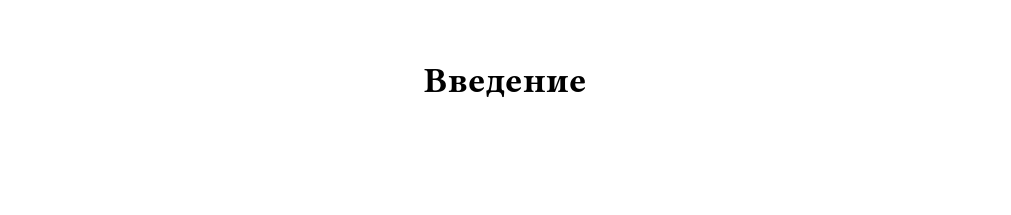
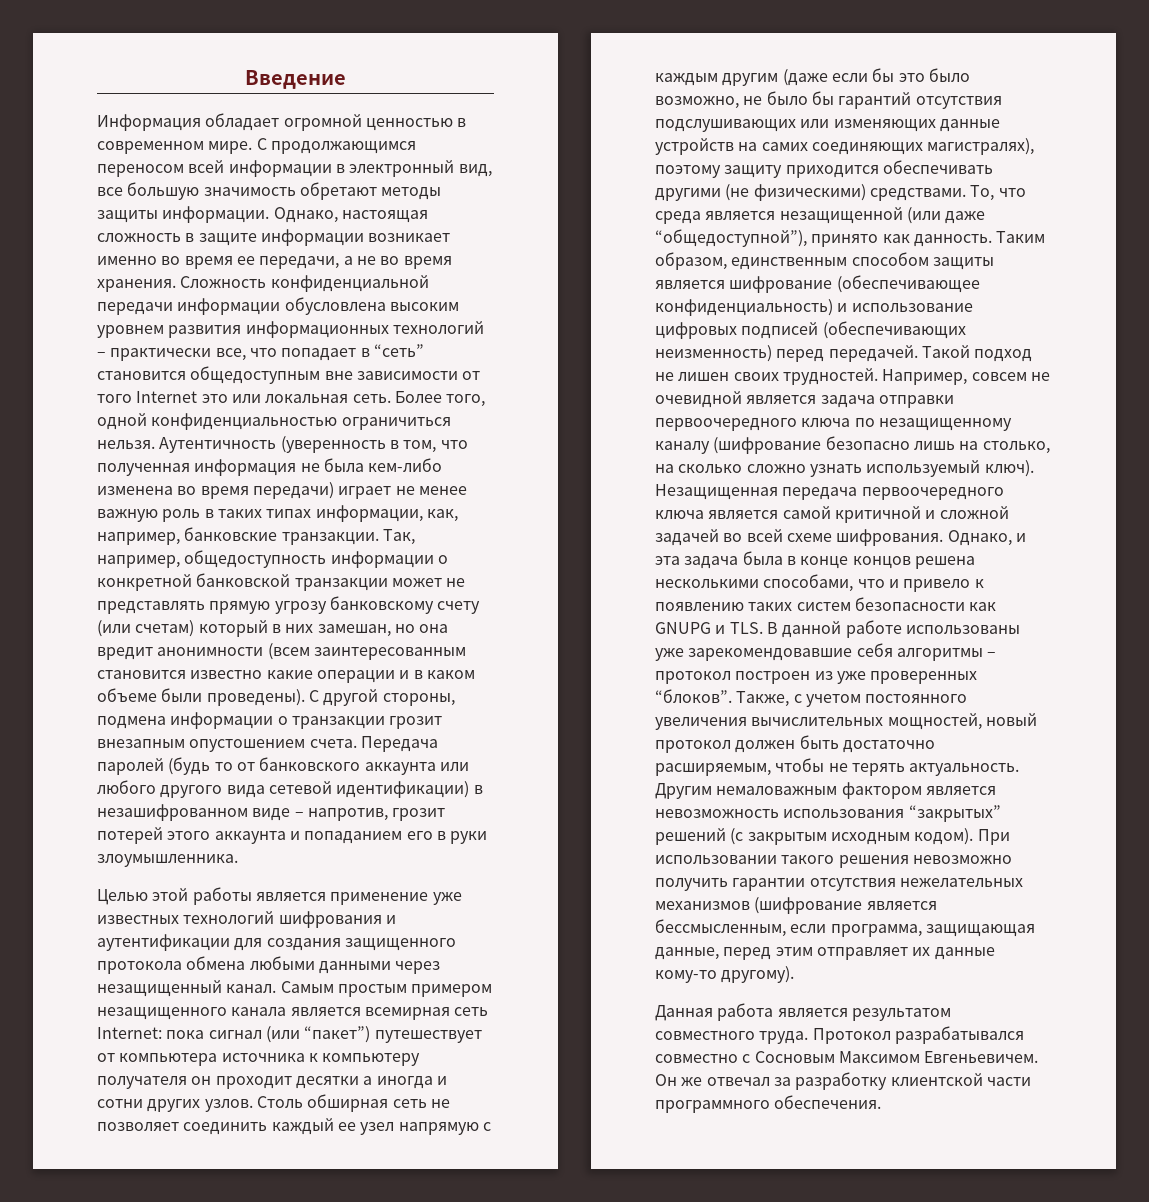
+ Информация обладает огромной ценностью в современном мире. С продолжающимся переносом всей информации в электронный вид, все большую значимость обретают методы защиты информации. Однако, настоящая сложность в защите информации возникает именно во время ее передачи, а не во время хранения. Сложность конфиденциальной передачи информации обусловлена высоким уровнем развития информационных технологий – практически все, что попадает в “сеть” становится общедоступным вне зависимости от того Internet это или локальная сеть. Более того, одной конфиденциальностью ограничиться нельзя. Аутентичность (уверенность в том, что полученная информация не была кем-либо изменена во время передачи) играет не менее важную роль в таких типах информации, как, например, банковские транзакции. Так, например, общедоступность информации о конкретной банковской транзакции может не представлять прямую угрозу банковскому счету (или счетам) который в них замешан, но она вредит анонимности (всем заинтересованным становится известно какие операции и в каком объеме были проведены). С другой стороны, подмена информации о транзакции грозит внезапным опустошением счета. Передача паролей (будь то от банковского аккаунта или любого другого вида сетевой идентификации) в незашифрованном виде – напротив, грозит потерей этого аккаунта и попаданием его в руки злоумышленника.
+ Целью этой работы является применение уже известных технологий шифрования и аутентификации для создания защищенного протокола обмена любыми данными через незащищенный канал. Самым простым примером незащищенного канала является всемирная сеть Internet: пока сигнал (или “пакет”) путешествует от компьютера источника к компьютеру получателя он проходит десятки а иногда и сотни других узлов. Столь обширная сеть не позволяет соединить каждый ее узел напрямую с каждым другим (даже если бы это было возможно, не было бы гарантий отсутствия подслушивающих или изменяющих данные устройств на самих соединяющих магистралях), поэтому защиту приходится обеспечивать другими (не физическими) средствами. То, что среда является незащищенной (или даже “общедоступной”), принято как данность. Таким образом, единственным способом защиты является шифрование (обеспечивающее конфиденциальность) и использование цифровых подписей (обеспечивающих неизменность) перед передачей. Такой подход не лишен своих трудностей. Например, совсем не очевидной является задача отправки первоочередного ключа по незащищенному каналу (шифрование безопасно лишь на столько, на сколько сложно узнать используемый ключ). Незащищенная передача первоочередного ключа является самой критичной и сложной задачей во всей схеме шифрования. Однако, и эта задача была в конце концов решена несколькими способами, что и привело к появлению таких систем безопасности как GNUPG и TLS. В данной работе использованы уже зарекомендовавшие себя алгоритмы – протокол построен из уже проверенных “блоков”. Также, с учетом постоянного увеличения вычислительных мощностей, новый протокол должен быть достаточно расширяемым, чтобы не терять актуальность. Другим немаловажным фактором является невозможность использования “закрытых” решений (с закрытым исходным кодом). При использовании такого решения невозможно получить гарантии отсутствия нежелательных механизмов (шифрование является бессмысленным, если программа, защищающая данные, перед этим отправляет их данные кому-то другому).
+ Данная работа является результатом совместного труда. Протокол разрабатывался совместно с Сосновым Максимом Евгеньевичем. Он же отвечал за разработку клиентской части программного обеспечения.

